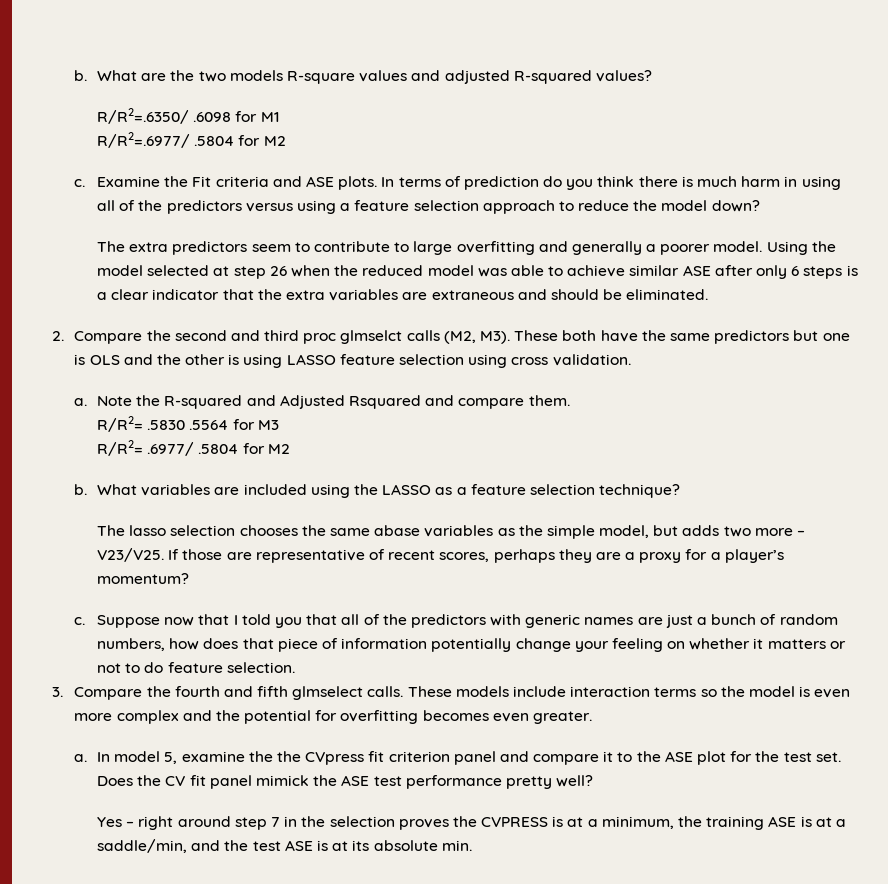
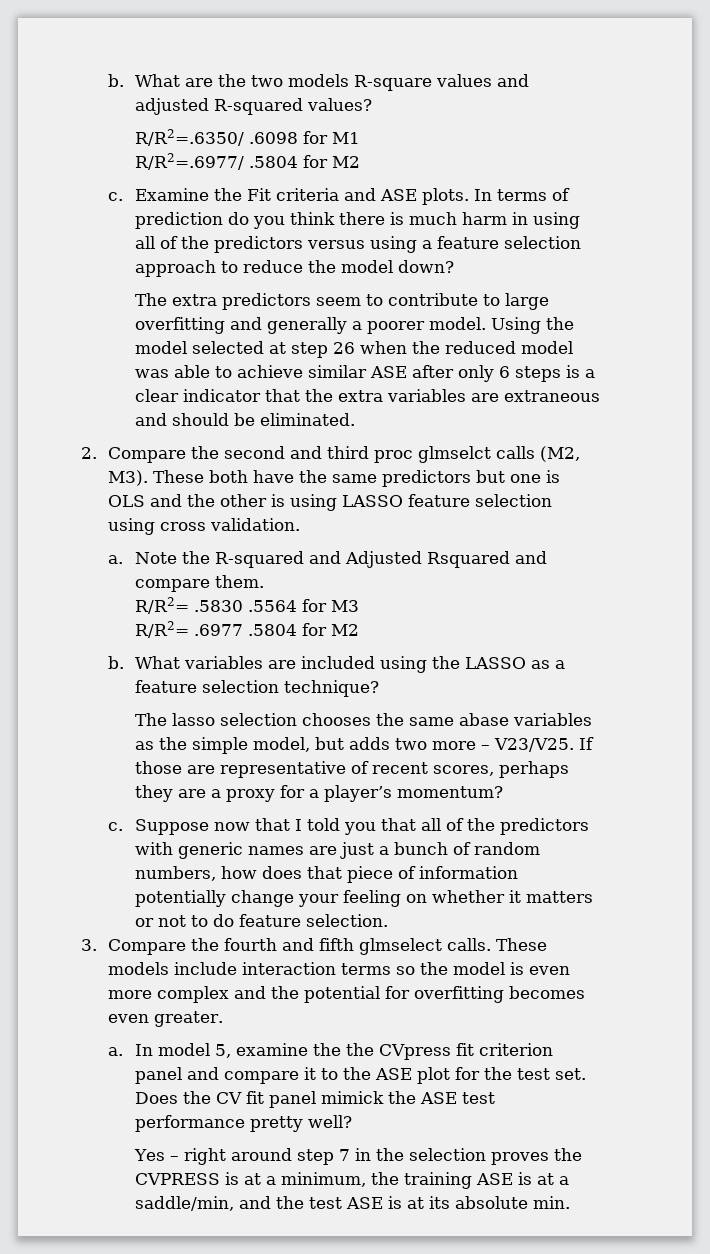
- R/R2= .6977/ .5804 for M2
+ R/R2= .6977 .5804 for M2

